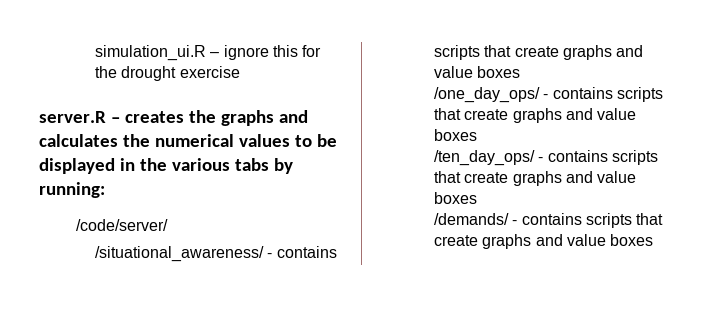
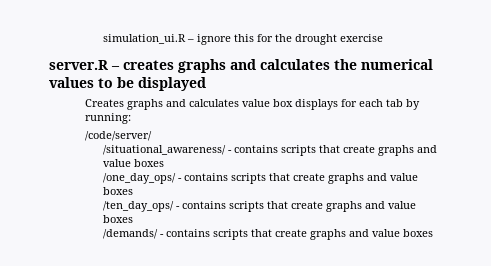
- server.R – creates the graphs and calculates the numerical values to be displayed in the various tabs by running:
+ server.R – creates graphs and calculates the numerical values to be displayed
+ Creates graphs and calculates value box displays for each tab by running:

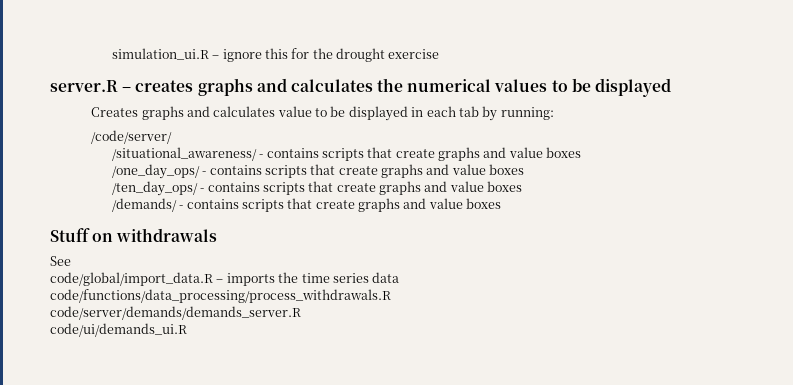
- Creates graphs and calculates value box displays for each tab by running:
+ Creates graphs and calculates value to be displayed in each tab by running:
+ Stuff on withdrawals
+ See
+ code/global/import_data.R – imports the time series data
+ code/functions/data_processing/process_withdrawals.R
+ code/server/demands/demands_server.R
+ code/ui/demands_ui.R

